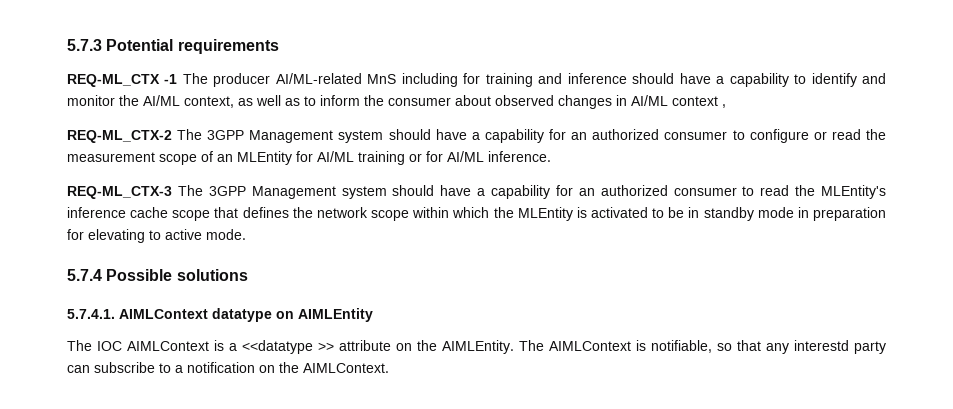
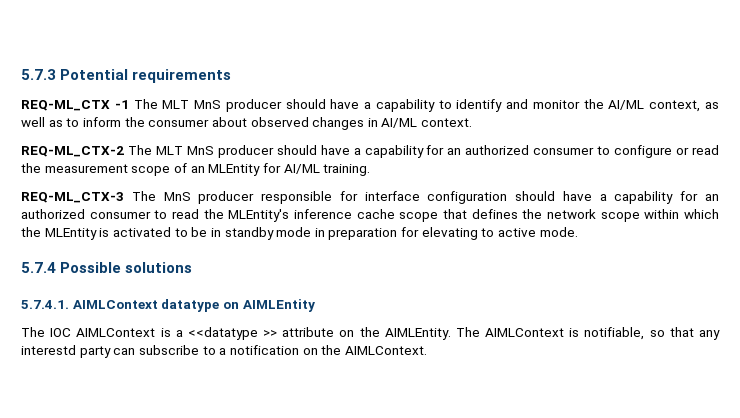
- REQ-ML_CTX -1 The producer AI/ML-related MnS including for training and inference should have a capability to identify and monitor the AI/ML context, as well as to inform the consumer about observed changes in AI/ML context ,
+ REQ-ML_CTX -1 The MLT MnS producer should have a capability to identify and monitor the AI/ML context, as well as to inform the consumer about observed changes in AI/ML context.
- REQ-ML_CTX-2 The 3GPP Management system should have a capability for an authorized consumer to configure or read the measurement scope of an MLEntity for AI/ML training or for AI/ML inference.
- REQ-ML_CTX-3 The 3GPP Management system should have a capability for an authorized consumer to read the MLEntity's inference cache scope that defines the network scope within which the MLEntity is activated to be in standby mode in preparation for elevating to active mode.
+ REQ-ML_CTX-2 The MLT MnS producer should have a capability for an authorized consumer to configure or read the measurement scope of an MLEntity for AI/ML training.
+ REQ-ML_CTX-3 The MnS producer responsible for interface configuration should have a capability for an authorized consumer to read the MLEntity's inference cache scope that defines the network scope within which the MLEntity is activated to be in standby mode in preparation for elevating to active mode.

